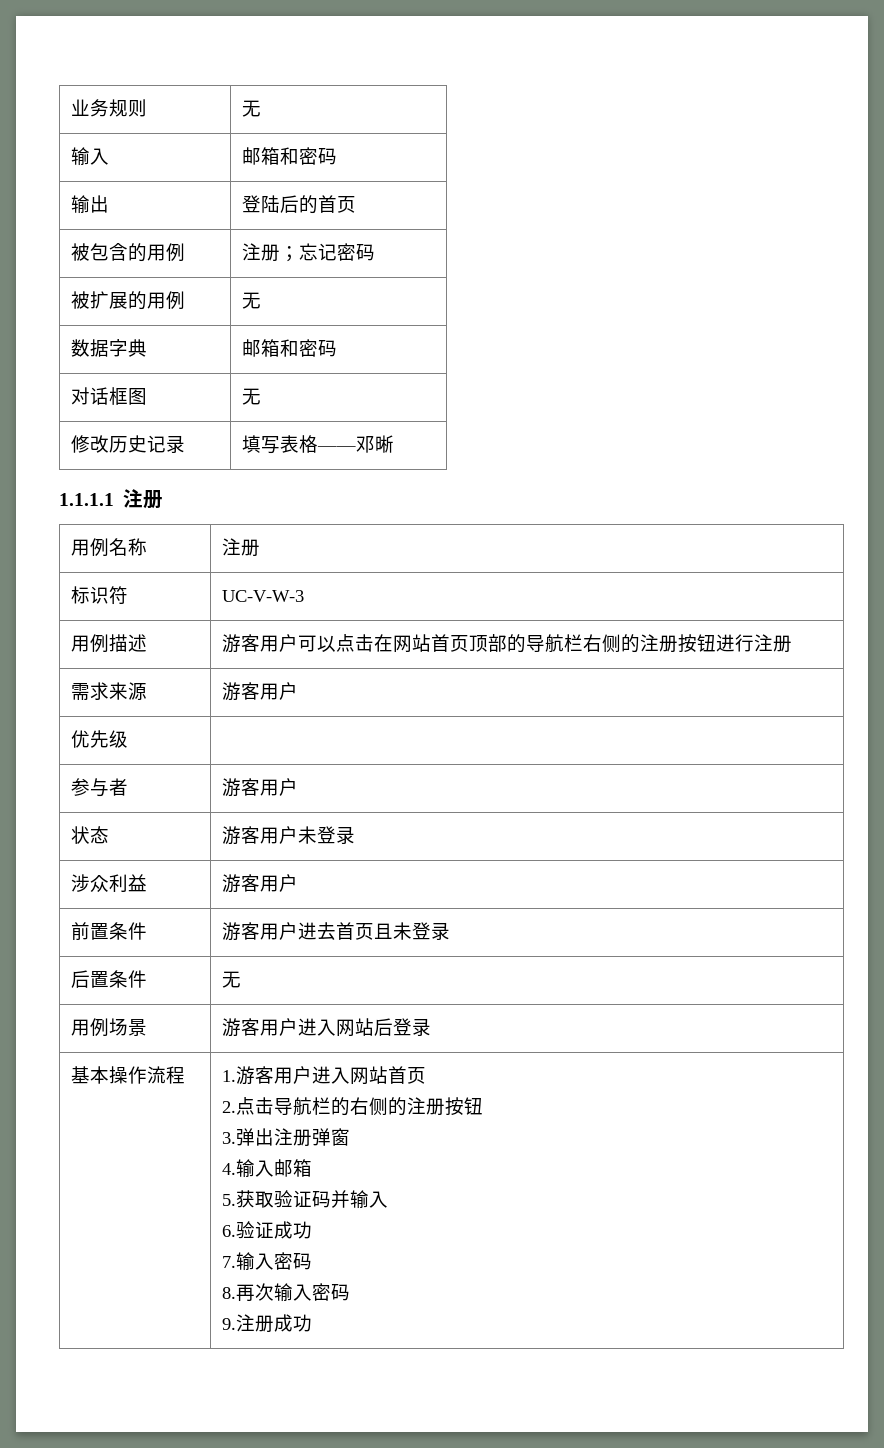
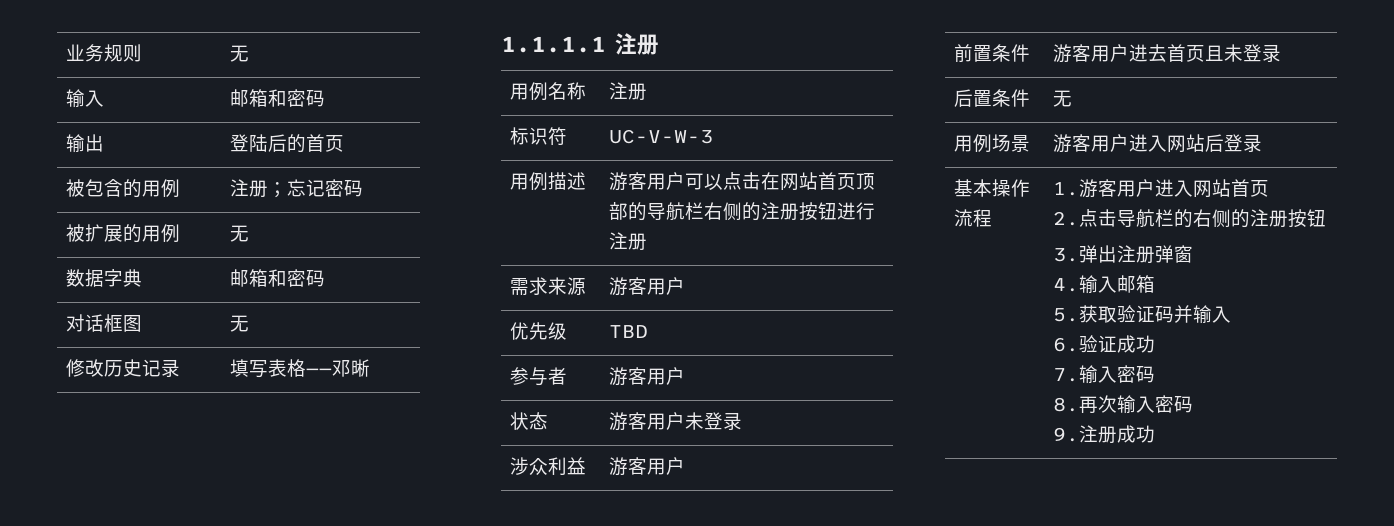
- 优先级 |
+ 优先级 | TBD

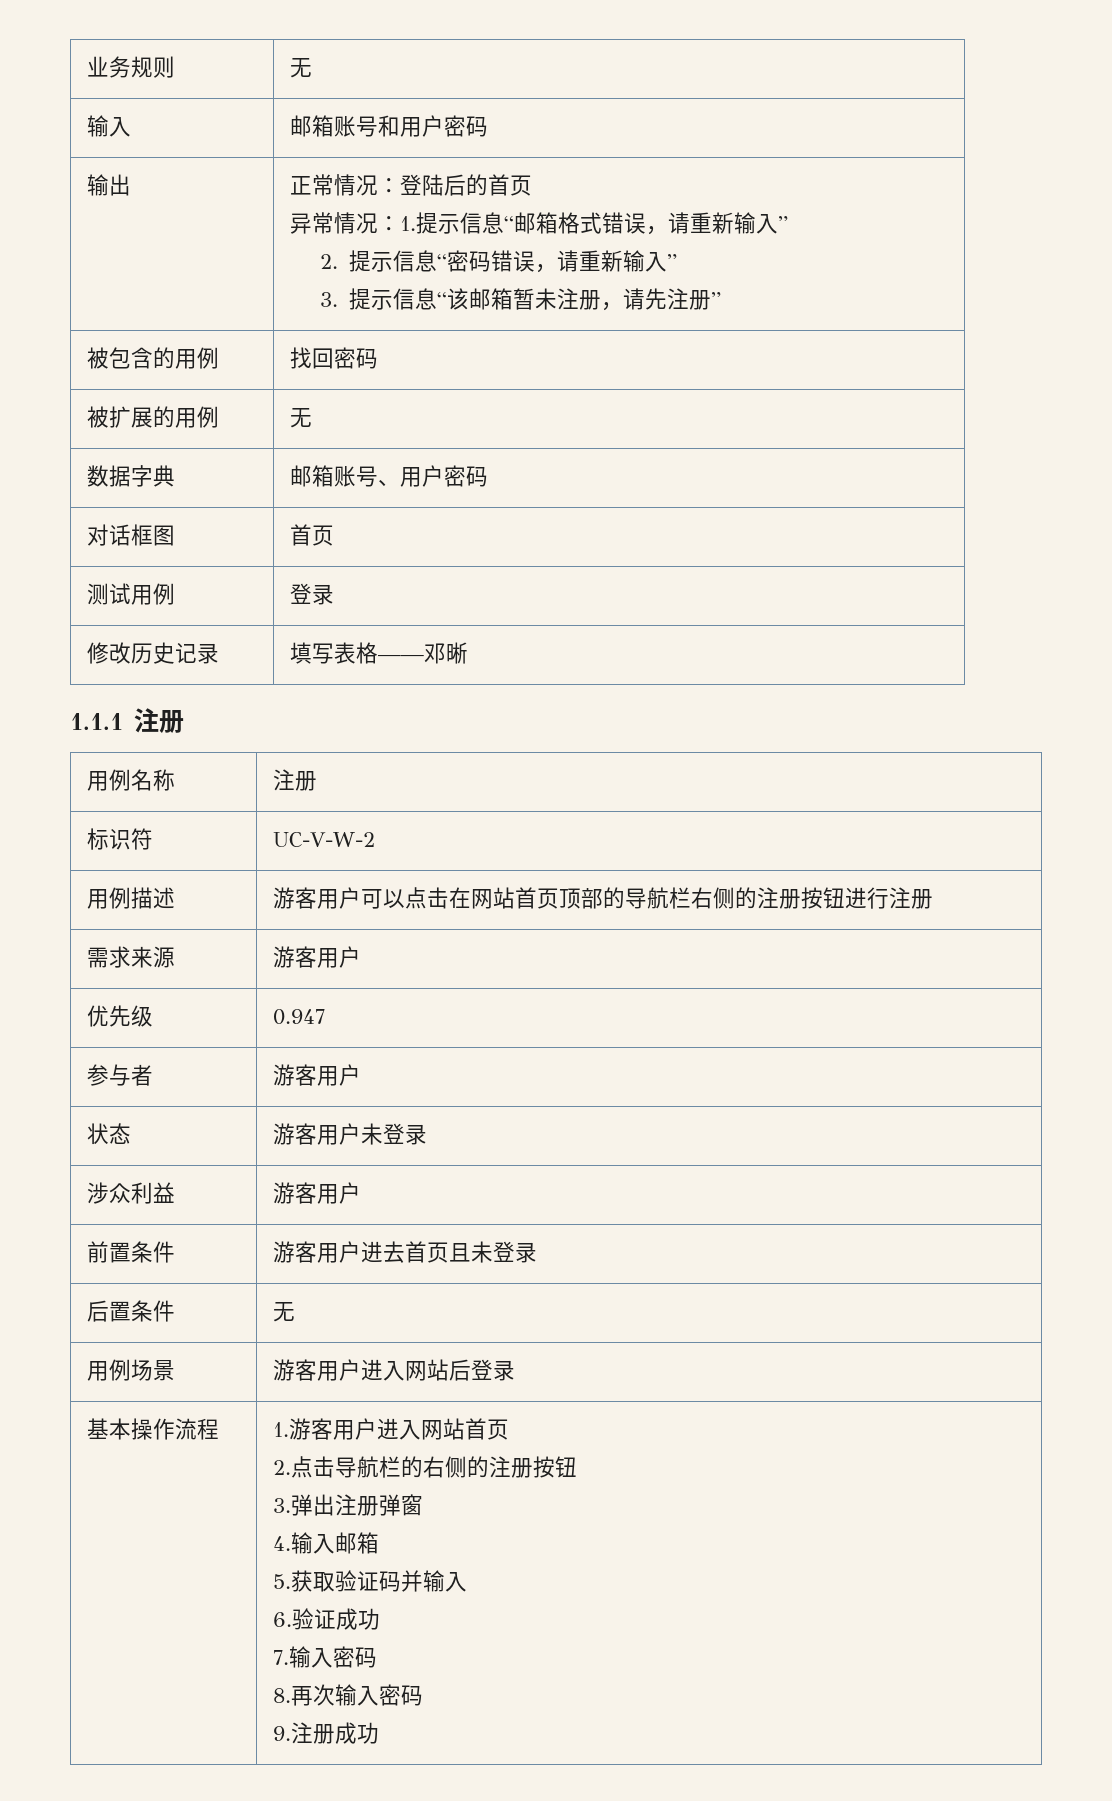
- 输入 | 邮箱和密码
+ 输入 | 邮箱账号和用户密码
- 登陆后的首页
+ 正常情况：登陆后的首页
+ 异常情况：1.提示信息“邮箱格式错误，请重新输入”
+ 2.提示信息“密码错误，请重新输入”
+ 3.提示信息“该邮箱暂未注册，请先注册”
- 被包含的用例 | 注册；忘记密码
+ 被包含的用例 | 找回密码
- 数据字典 | 邮箱和密码
+ 数据字典 | 邮箱账号、用户密码
- 对话框图 | 无
+ 对话框图 | 首页
+ 测试用例 | 登录
- 1.1.1.1注册
+ 1.1.1注册
- 标识符 | UC-V-W-3
+ 标识符 | UC-V-W-2
- 优先级 | TBD
+ 优先级 | 0.947

